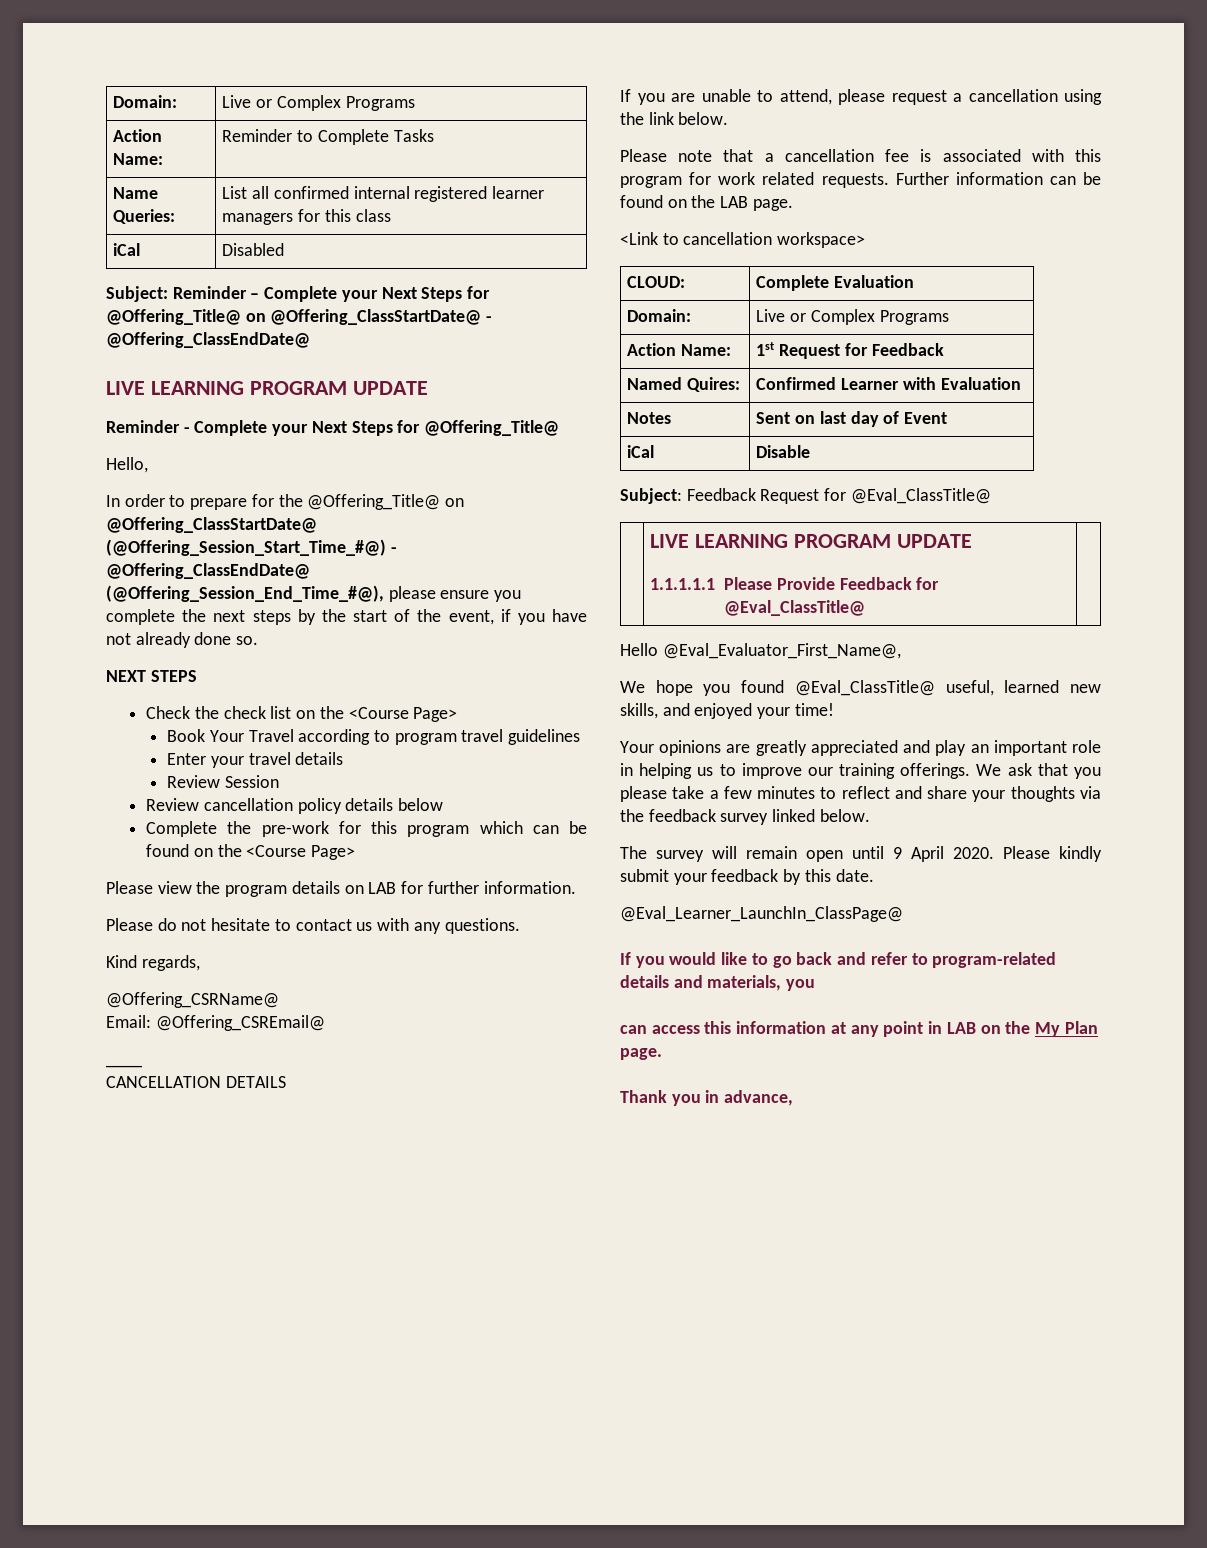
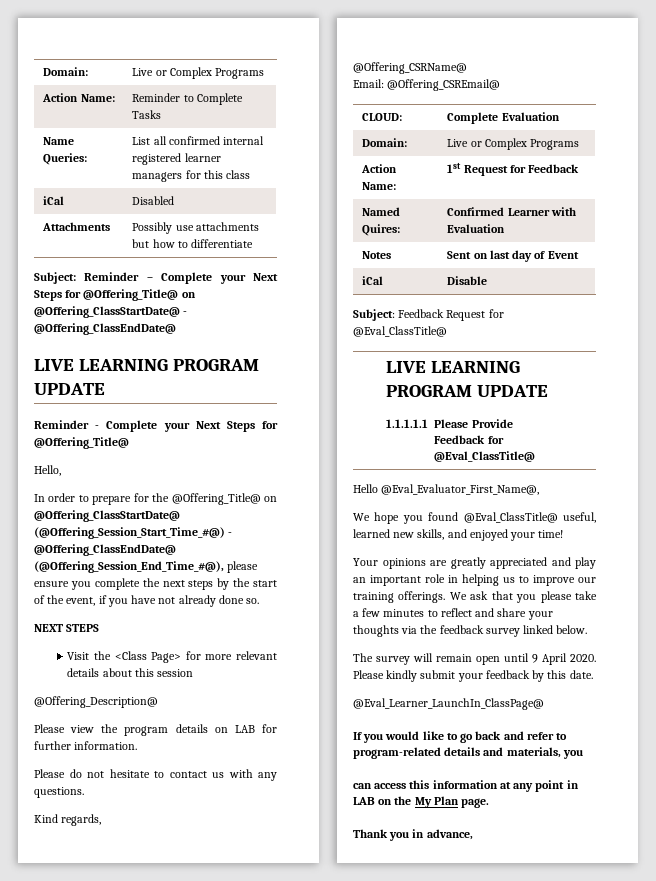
+ Attachments | Possibly use attachments but how to differentiate
- Check the check list on the <Course Page>
- Book Your Travel according to program travel guidelines
- Enter your travel details
- Review Session
- Review cancellation policy details below
- Complete the pre-work for this program which can be found on the <Course Page>
+ Visit the <Class Page> for more relevant details about this session
+ @Offering_Description@
- ____
- CANCELLATION DETAILS
- If you are unable to attend, please request a cancellation using the link below.
- Please note that a cancellation fee is associated with this program for work related requests. Further information can be found on the LAB page.
- <Link to cancellation workspace>

